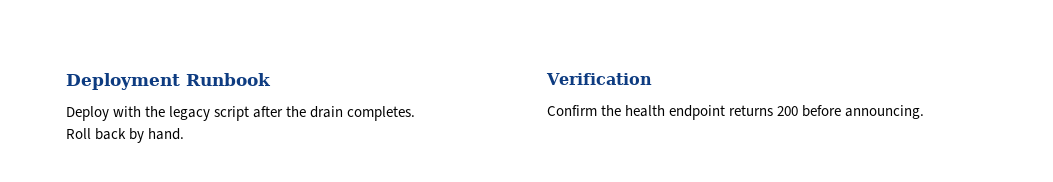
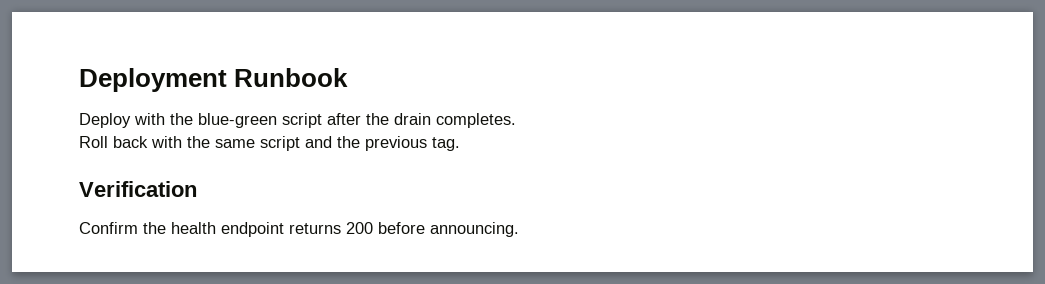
- Deploy with the legacy script after the drain completes.
+ Deploy with the blue-green script after the drain completes.
- Roll back by hand.
+ Roll back with the same script and the previous tag.

